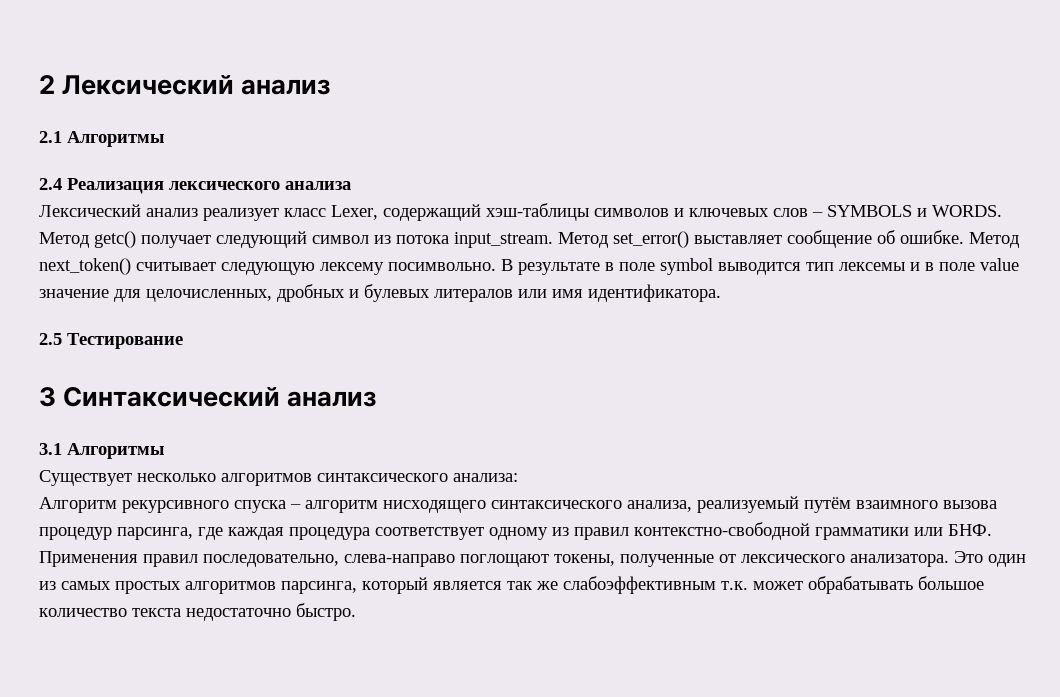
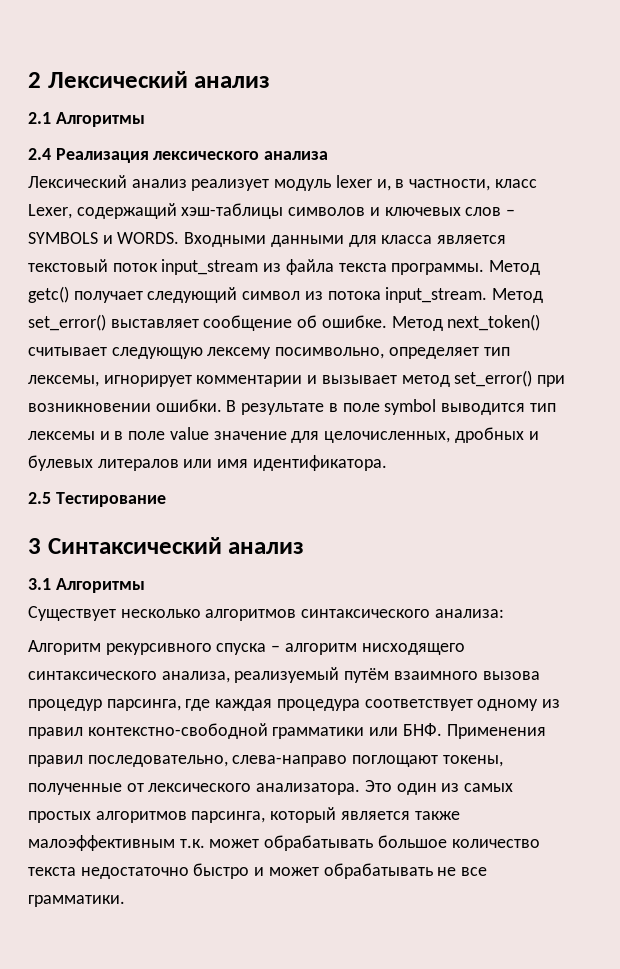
- Лексический анализ реализует класс Lexer, содержащий хэш-таблицы символов и ключевых слов – SYMBOLS и WORDS.
+ Лексический анализ реализует модуль lexer и, в частности, класс Lexer, содержащий хэш-таблицы символов и ключевых слов – SYMBOLS и WORDS.
+ Входными данными для класса является текстовый поток input_stream из файла текста программы.
- Метод next_token() считывает следующую лексему посимвольно.
+ Метод next_token() считывает следующую лексему посимвольно, определяет тип лексемы, игнорирует комментарии и вызывает метод set_error() при возникновении ошибки.
- Это один из самых простых алгоритмов парсинга, который является так же слабоэффективным т.к. может обрабатывать большое количество текста недостаточно быстро.
+ Это один из самых простых алгоритмов парсинга, который является также малоэффективным т.к. может обрабатывать большое количество текста недостаточно быстро и может обрабатывать не все грамматики.

